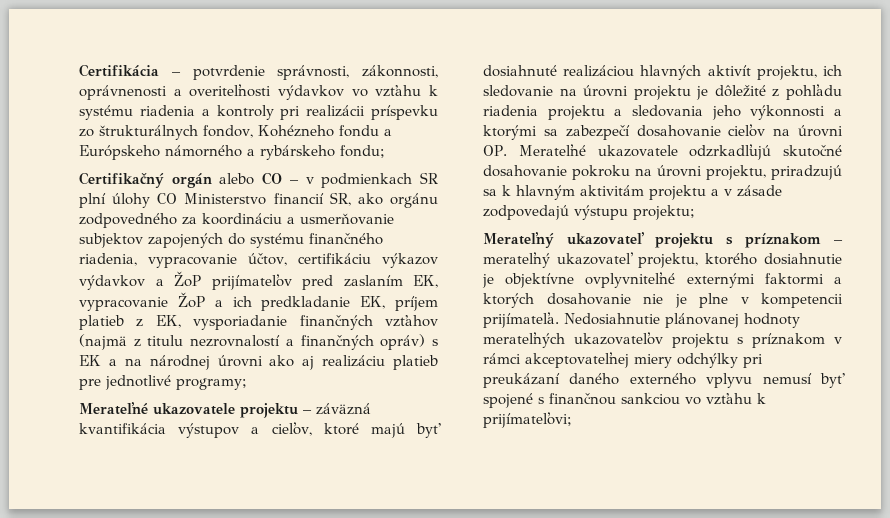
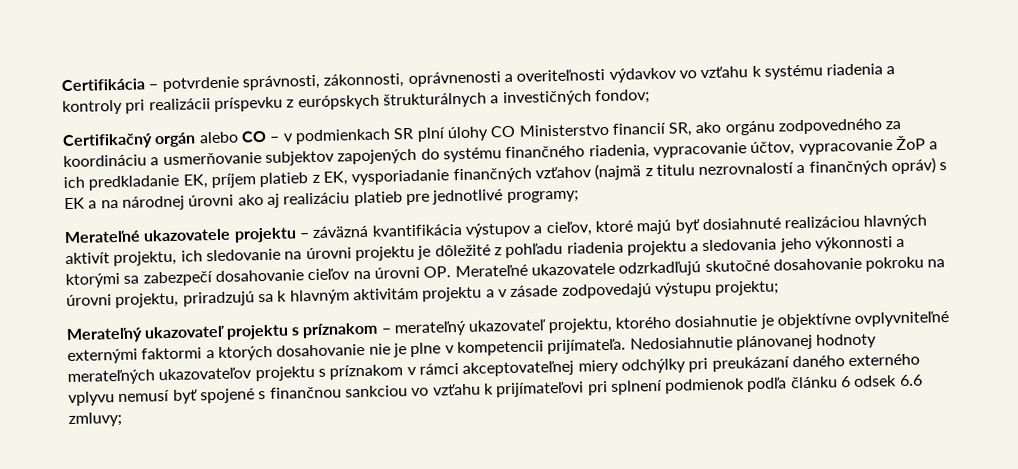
- Certifikácia – potvrdenie správnosti, zákonnosti, oprávnenosti a overiteľnosti výdavkov vo vzťahu k systému riadenia a kontroly pri realizácii príspevku zo štrukturálnych fondov, Kohézneho fondu a Európskeho námorného a rybárskeho fondu;
+ Certifikácia – potvrdenie správnosti, zákonnosti, oprávnenosti a overiteľnosti výdavkov vo vzťahu k systému riadenia a kontroly pri realizácii príspevku z európskych štrukturálnych a investičných fondov;
- Certifikačný orgán alebo CO – v podmienkach SR plní úlohy CO Ministerstvo financií SR, ako orgánu zodpovedného za koordináciu a usmerňovanie subjektov zapojených do systému finančného riadenia, vypracovanie účtov, certifikáciu výkazov výdavkov a ŽoP prijímateľov pred zaslaním EK, vypracovanie ŽoP a ich predkladanie EK, príjem platieb z EK, vysporiadanie finančných vzťahov (najmä z titulu nezrovnalostí a finančných opráv) s EK a na národnej úrovni ako aj realizáciu platieb pre jednotlivé programy;
+ Certifikačný orgán alebo CO – v podmienkach SR plní úlohy CO Ministerstvo financií SR, ako orgánu zodpovedného za koordináciu a usmerňovanie subjektov zapojených do systému finančného riadenia, vypracovanie účtov, vypracovanie ŽoP a ich predkladanie EK, príjem platieb z EK, vysporiadanie finančných vzťahov (najmä z titulu nezrovnalostí a finančných opráv) s EK a na národnej úrovni ako aj realizáciu platieb pre jednotlivé programy;
- Nedosiahnutie plánovanej hodnoty merateľných ukazovateľov projektu s príznakom v rámci akceptovateľnej miery odchýlky pri preukázaní daného externého vplyvu nemusí byť spojené s finančnou sankciou vo vzťahu k prijímateľovi;
+ Nedosiahnutie plánovanej hodnoty merateľných ukazovateľov projektu s príznakom v rámci akceptovateľnej miery odchýlky pri preukázaní daného externého vplyvu nemusí byť spojené s finančnou sankciou vo vzťahu k prijímateľovi pri splnení podmienok podľa článku 6 odsek 6.6 zmluvy;

